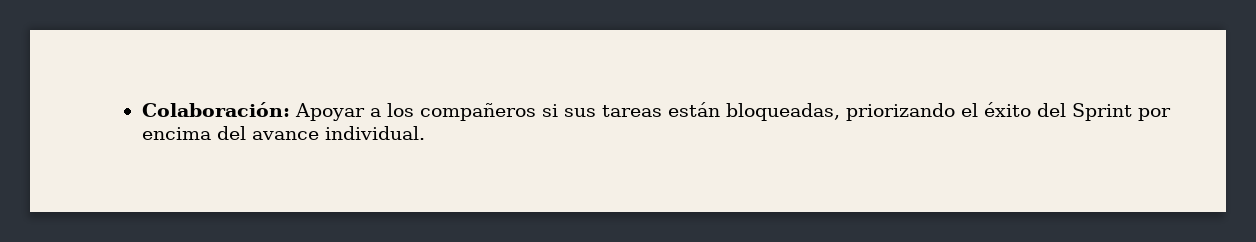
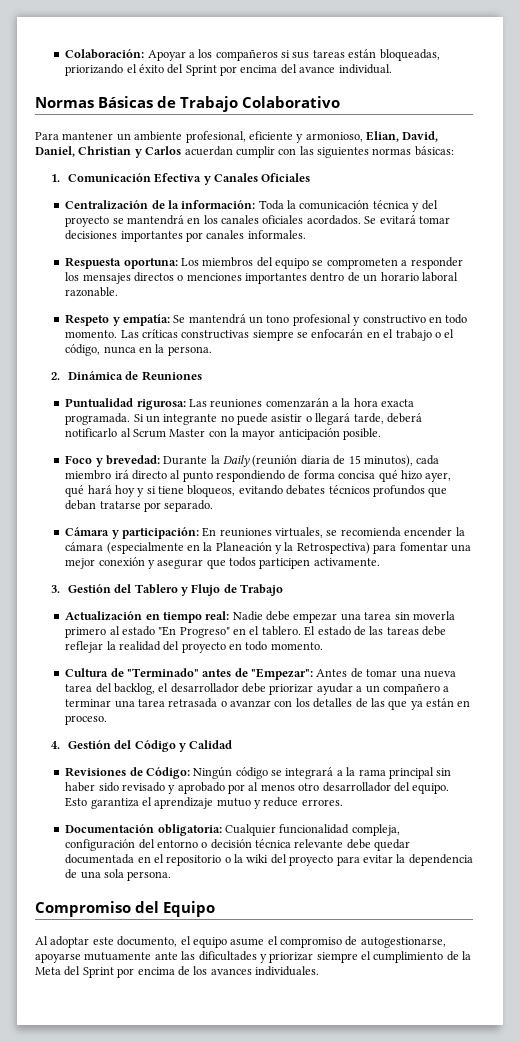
+ Normas Básicas de Trabajo Colaborativo
+ Para mantener un ambiente profesional, eficiente y armonioso, Elian, David, Daniel, Christian y Carlos acuerdan cumplir con las siguientes normas básicas:
+ 1. Comunicación Efectiva y Canales Oficiales
+ Centralización de la información: Toda la comunicación técnica y del proyecto se mantendrá en los canales oficiales acordados. Se evitará tomar decisiones importantes por canales informales.
+ Respuesta oportuna: Los miembros del equipo se comprometen a responder los mensajes directos o menciones importantes dentro de un horario laboral razonable.
+ Respeto y empatía: Se mantendrá un tono profesional y constructivo en todo momento. Las críticas constructivas siempre se enfocarán en el trabajo o el código, nunca en la persona.
+ 2. Dinámica de Reuniones
+ Puntualidad rigurosa: Las reuniones comenzarán a la hora exacta programada. Si un integrante no puede asistir o llegará tarde, deberá notificarlo al Scrum Master con la mayor anticipación posible.
+ Foco y brevedad: Durante la Daily (reunión diaria de 15 minutos), cada miembro irá directo al punto respondiendo de forma concisa qué hizo ayer, qué hará hoy y si tiene bloqueos, evitando debates técnicos profundos que deban tratarse por separado.
+ Cámara y participación: En reuniones virtuales, se recomienda encender la cámara (especialmente en la Planeación y la Retrospectiva) para fomentar una mejor conexión y asegurar que todos participen activamente.
+ 3. Gestión del Tablero y Flujo de Trabajo
+ Actualización en tiempo real: Nadie debe empezar una tarea sin moverla primero al estado "En Progreso" en el tablero. El estado de las tareas debe reflejar la realidad del proyecto en todo momento.
+ Cultura de "Terminado" antes de "Empezar": Antes de tomar una nueva tarea del backlog, el desarrollador debe priorizar ayudar a un compañero a terminar una tarea retrasada o avanzar con los detalles de las que ya están en proceso.
+ 4. Gestión del Código y Calidad
+ Revisiones de Código: Ningún código se integrará a la rama principal sin haber sido revisado y aprobado por al menos otro desarrollador del equipo. Esto garantiza el aprendizaje mutuo y reduce errores.
+ Documentación obligatoria: Cualquier funcionalidad compleja, configuración del entorno o decisión técnica relevante debe quedar documentada en el repositorio o la wiki del proyecto para evitar la dependencia de una sola persona.
+ Compromiso del Equipo
+ Al adoptar este documento, el equipo asume el compromiso de autogestionarse, apoyarse mutuamente ante las dificultades y priorizar siempre el cumplimiento de la Meta del Sprint por encima de los avances individuales.

